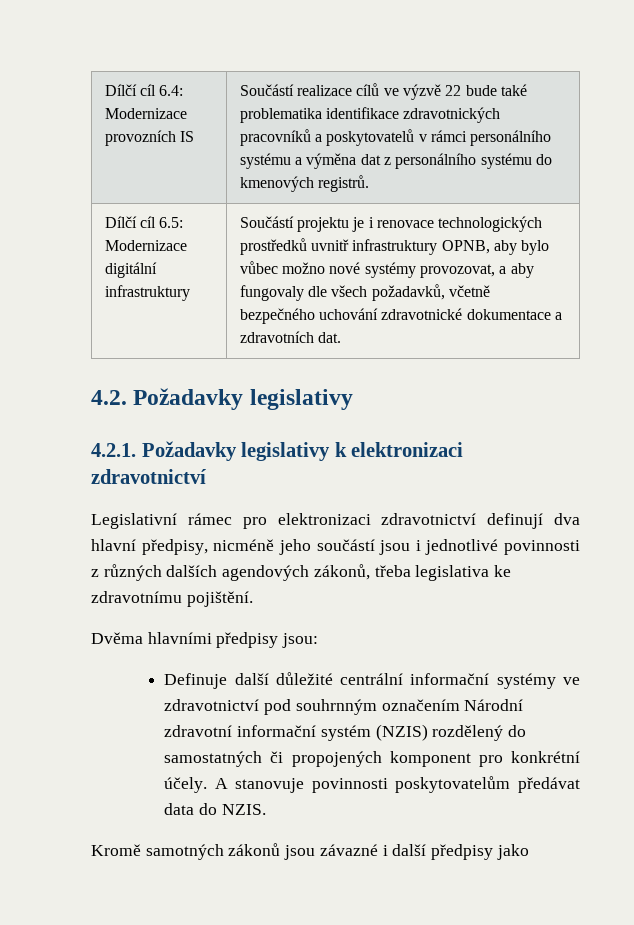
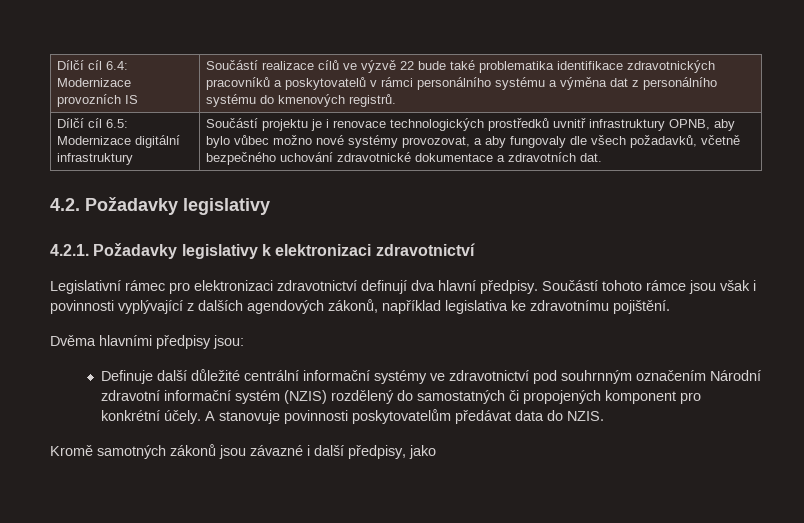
- Legislativní rámec pro elektronizaci zdravotnictví definují dva hlavní předpisy, nicméně jeho součástí jsou i jednotlivé povinnosti z různých dalších agendových zákonů, třeba legislativa ke zdravotnímu pojištění.
+ Legislativní rámec pro elektronizaci zdravotnictví definují dva hlavní předpisy. Součástí tohoto rámce jsou však i povinnosti vyplývající z dalších agendových zákonů, například legislativa ke zdravotnímu pojištění.
- Kromě samotných zákonů jsou závazné i další předpisy jako
+ Kromě samotných zákonů jsou závazné i další předpisy, jako

